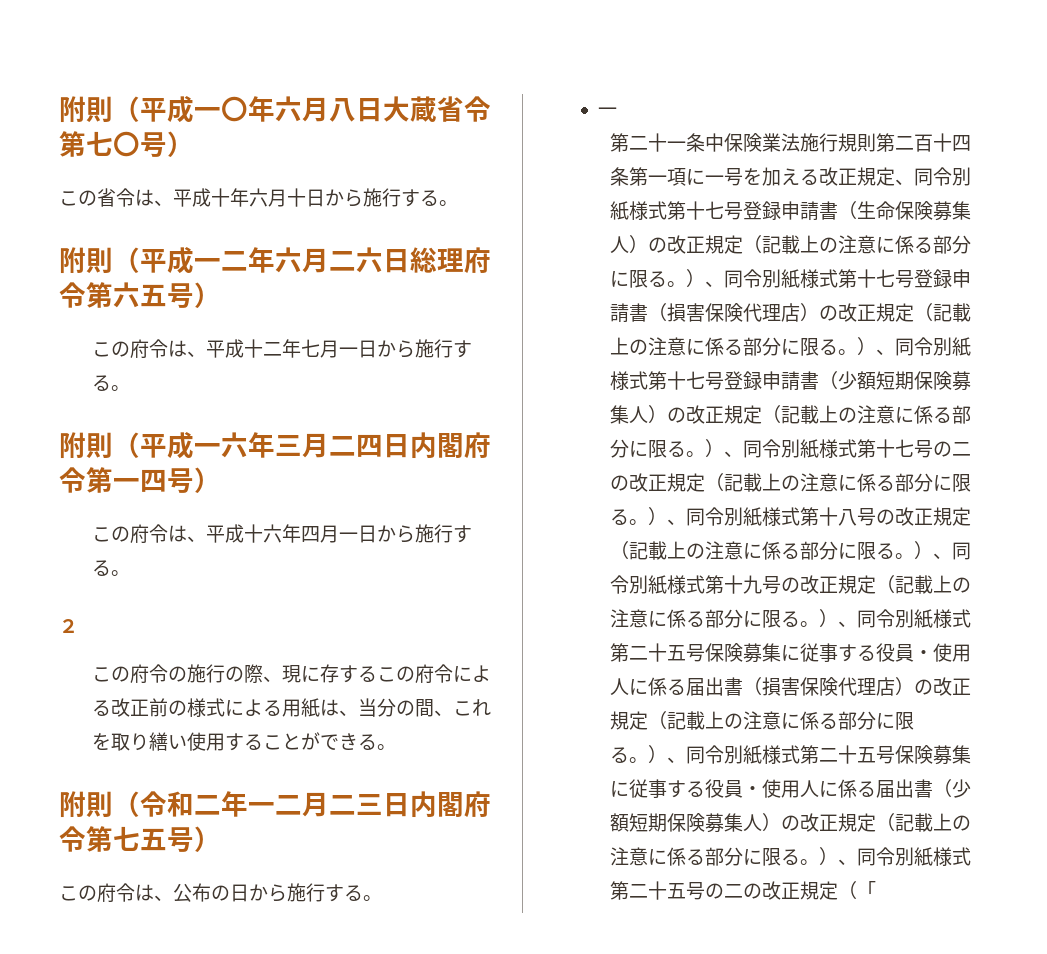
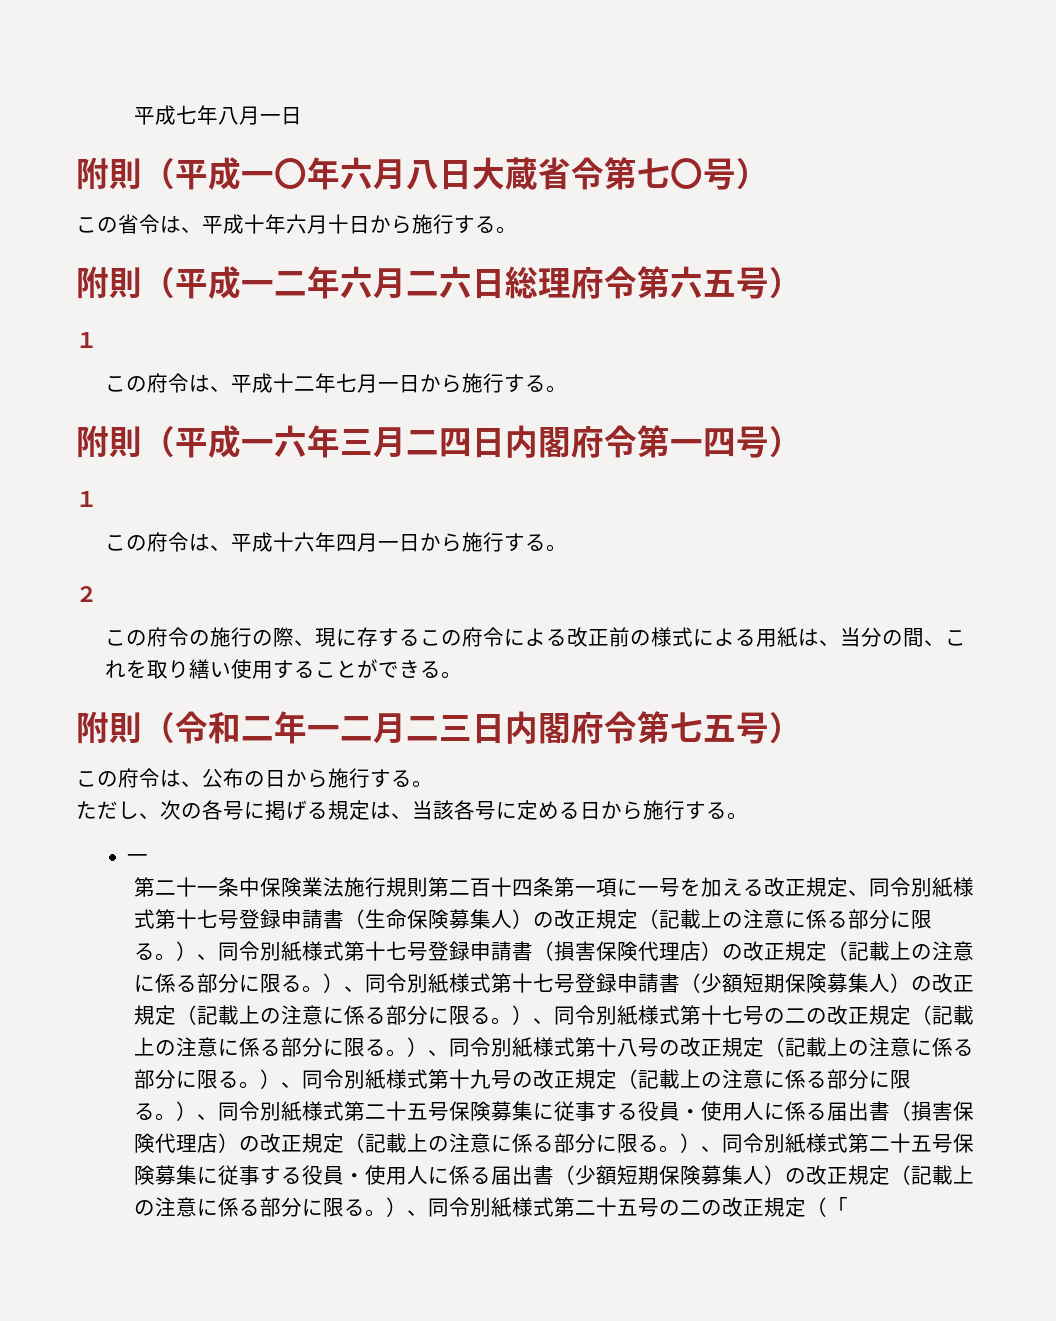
+ 平成七年八月一日
  附則（平成一二年六月二六日総理府令第六五号）
+ １
  附則（平成一六年三月二四日内閣府令第一四号）
+ １
+ ただし、次の各号に掲げる規定は、当該各号に定める日から施行する。

